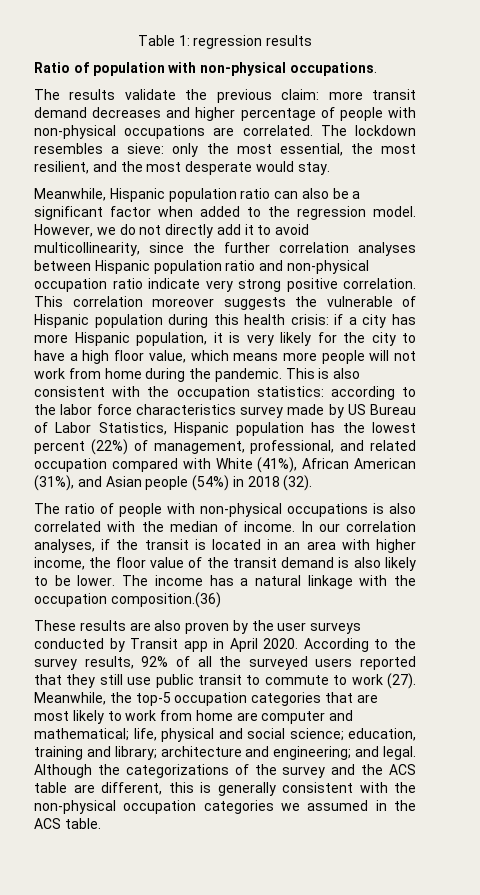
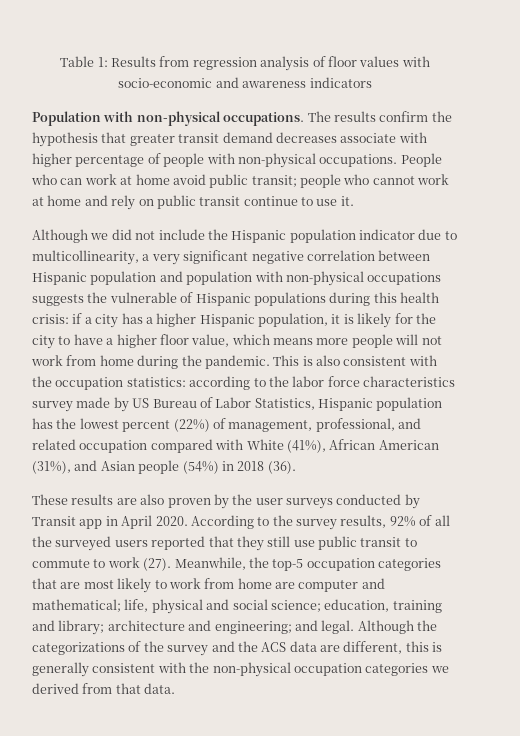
- Table 1: regression results
- Ratio of population with non-physical occupations.
- The results validate the previous claim: more transit demand decreases and higher percentage of people with non-physical occupations are correlated. The lockdown resembles a sieve: only the most essential, the most resilient, and the most desperate would stay.
- Meanwhile, Hispanic population ratio can also be a significant factor when added to the regression model. However, we do not directly add it to avoid multicollinearity, since the further correlation analyses between Hispanic population ratio and non-physical occupation ratio indicate very strong positive correlation. This correlation moreover suggests the vulnerable of Hispanic population during this health crisis: if a city has more Hispanic population, it is very likely for the city to have a high floor value, which means more people will not work from home during the pandemic.
+ Table 1: Results from regression analysis of floor values with socio-economic and awareness indicators
+ Population with non-physical occupations. The results confirm the hypothesis that greater transit demand decreases associate with higher percentage of people with non-physical occupations. People who can work at home avoid public transit; people who cannot work at home and rely on public transit continue to use it.
+ Although we did not include the Hispanic population indicator due to multicollinearity, a very significant negative correlation between Hispanic population and population with non-physical occupations suggests the vulnerable of Hispanic populations during this health crisis: if a city has a higher Hispanic population, it is likely for the city to have a higher floor value, which means more people will not work from home during the pandemic.
- This is also consistent with the occupation statistics: according to the labor force characteristics survey made by US Bureau of Labor Statistics, Hispanic population has the lowest percent (22%) of management, professional, and related occupation compared with White (41%), African American (31%), and Asian people (54%) in 2018 (32).
- The ratio of people with non-physical occupations is also correlated with the median of income. In our correlation analyses, if the transit is located in an area with higher income, the floor value of the transit demand is also likely to be lower. The income has a natural linkage with the occupation composition.(36)
+ This is also consistent with the occupation statistics: according to the labor force characteristics survey made by US Bureau of Labor Statistics, Hispanic population has the lowest percent (22%) of management, professional, and related occupation compared with White (41%), African American (31%), and Asian people (54%) in 2018 (36).
- Although the categorizations of the survey and the ACS table are different, this is generally consistent with the non-physical occupation categories we assumed in the ACS table.
+ Although the categorizations of the survey and the ACS data are different, this is generally consistent with the non-physical occupation categories we derived from that data.

